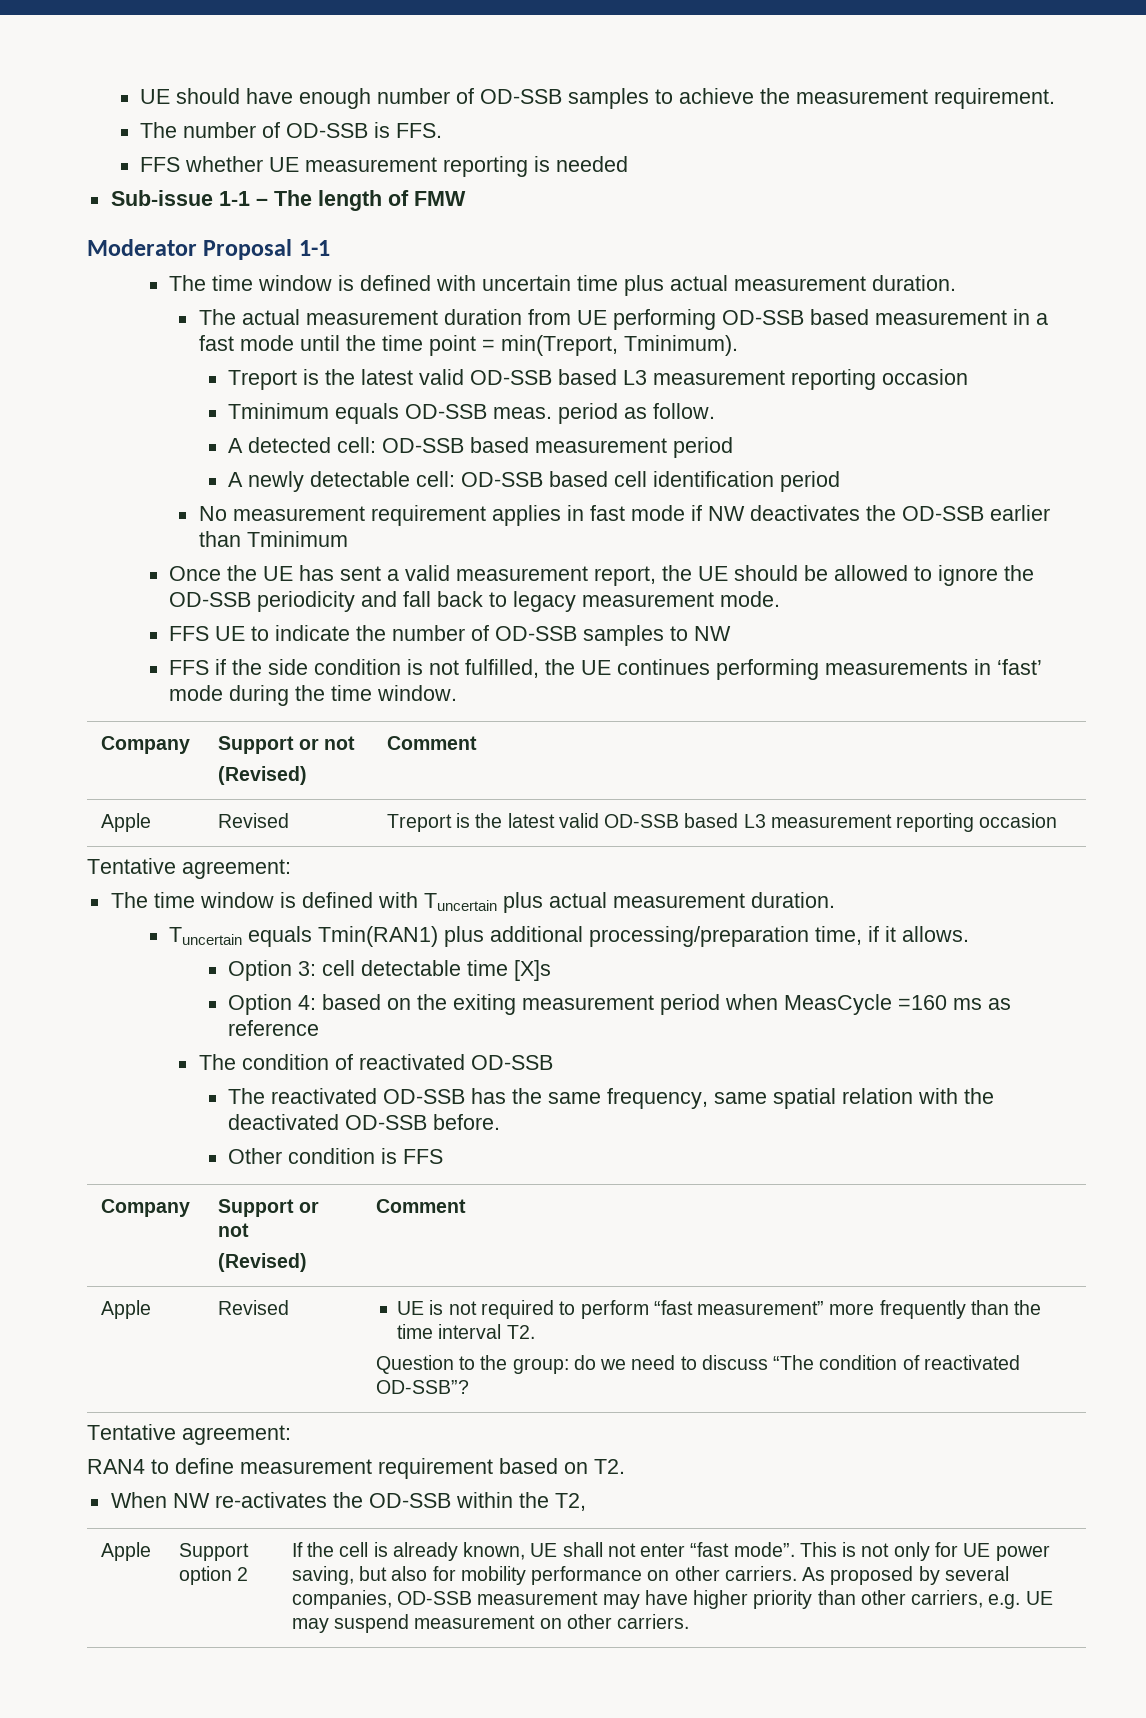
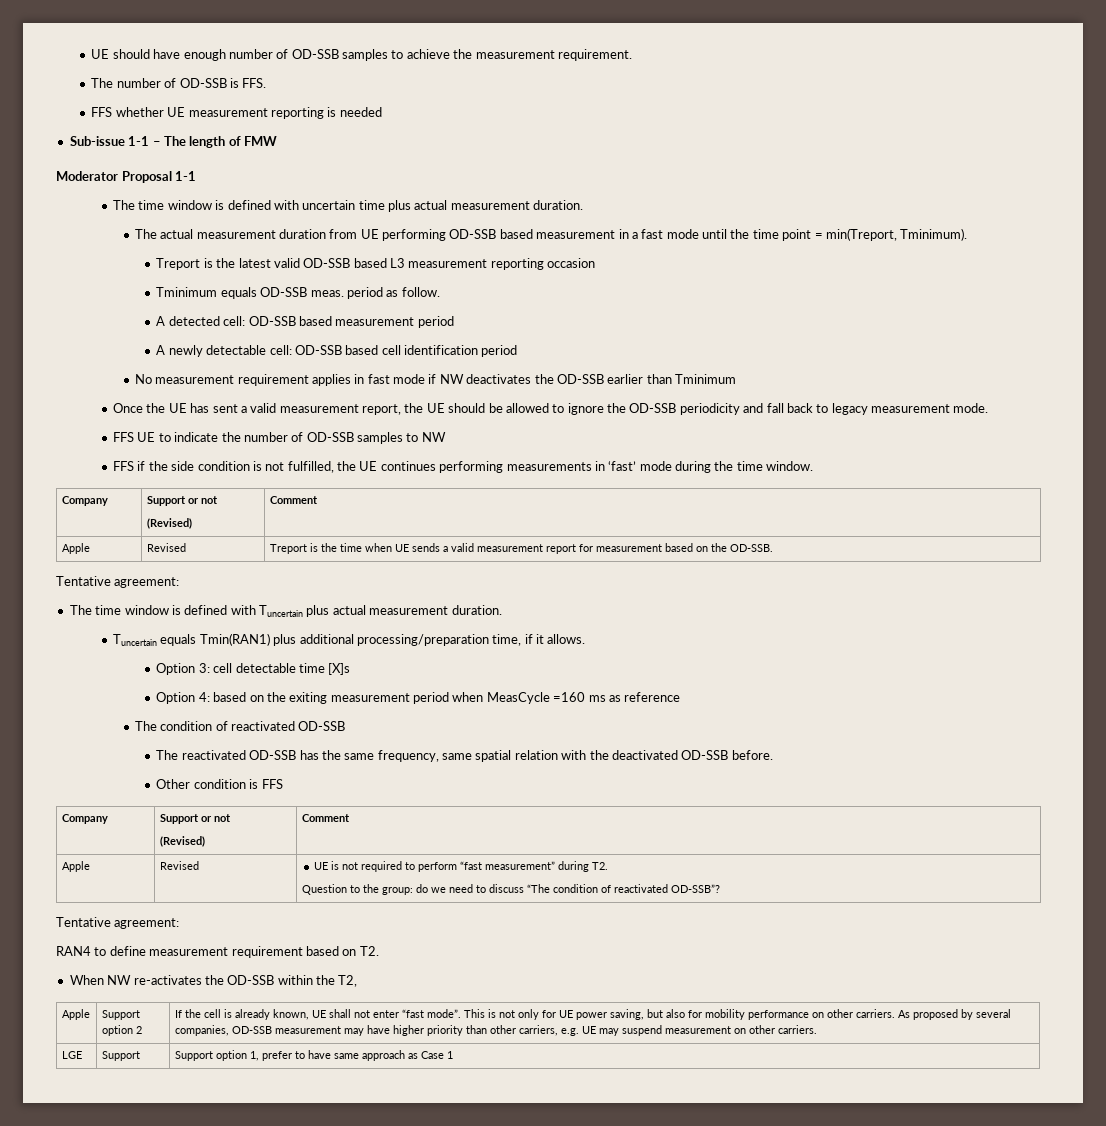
- Apple | Revised | Treport is the latest valid OD-SSB based L3 measurement reporting occasion
+ Apple | Revised | Treport is the time when UE sends a valid measurement report for measurement based on the OD-SSB.
- Apple | Revised | UE is not required to perform “fast measurement” more frequently than the time interval T2.
+ Apple | Revised | UE is not required to perform “fast measurement” during T2.
+ LGE | Support | Support option 1, prefer to have same approach as Case 1

